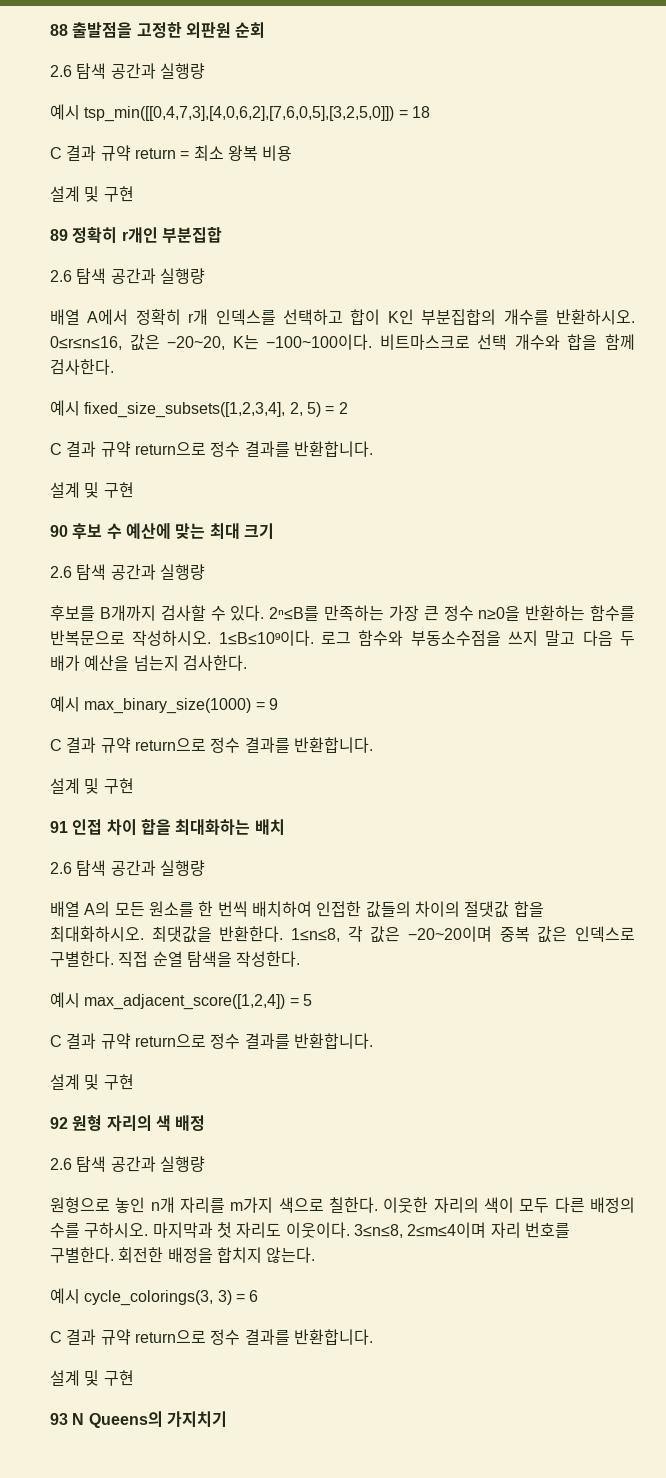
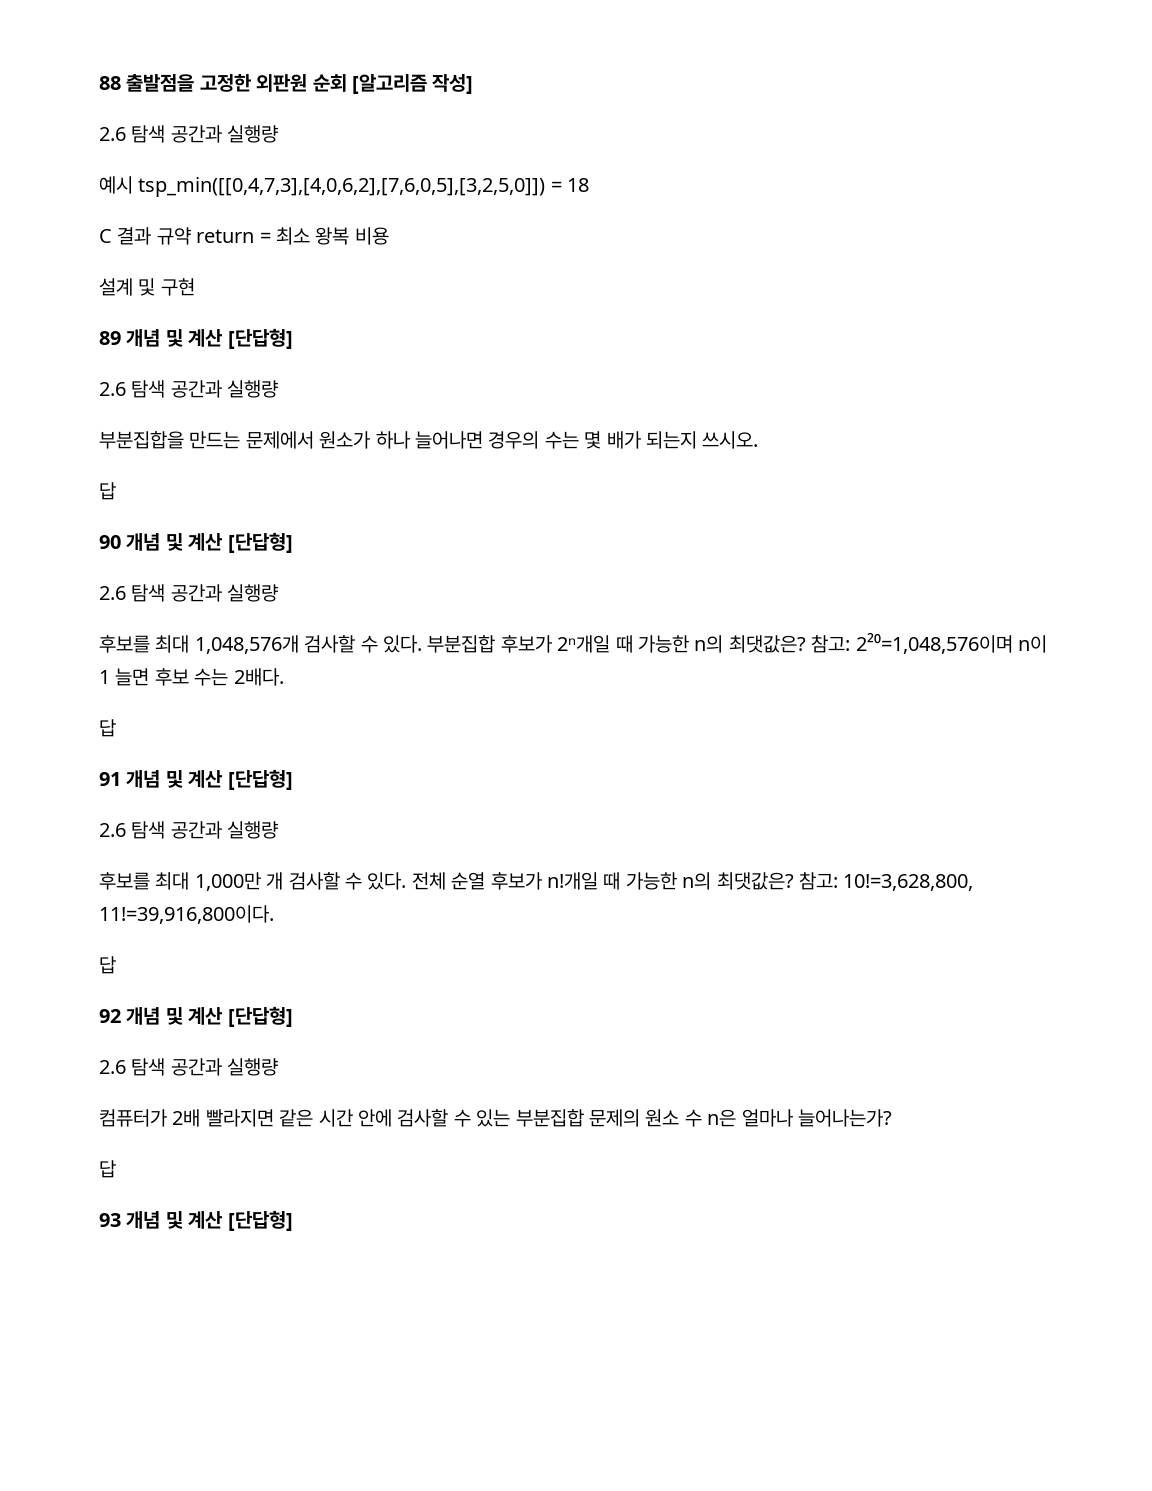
- 88 출발점을 고정한 외판원 순회
+ 88 출발점을 고정한 외판원 순회 [알고리즘 작성]
- 89 정확히 r개인 부분집합
+ 89 개념 및 계산 [단답형]
  2.6 탐색 공간과 실행량
- 배열 A에서 정확히 r개 인덱스를 선택하고 합이 K인 부분집합의 개수를 반환하시오. 0≤r≤n≤16, 값은 −20~20, K는 −100~100이다. 비트마스크로 선택 개수와 합을 함께 검사한다.
- 예시 fixed_size_subsets([1,2,3,4], 2, 5) = 2
- C 결과 규약 return으로 정수 결과를 반환합니다.
- 설계 및 구현
- 90 후보 수 예산에 맞는 최대 크기
+ 부분집합을 만드는 문제에서 원소가 하나 늘어나면 경우의 수는 몇 배가 되는지 쓰시오.
+ 답
+ 90 개념 및 계산 [단답형]
  2.6 탐색 공간과 실행량
- 후보를 B개까지 검사할 수 있다. 2ⁿ≤B를 만족하는 가장 큰 정수 n≥0을 반환하는 함수를 반복문으로 작성하시오. 1≤B≤10⁹이다. 로그 함수와 부동소수점을 쓰지 말고 다음 두 배가 예산을 넘는지 검사한다.
- 예시 max_binary_size(1000) = 9
- C 결과 규약 return으로 정수 결과를 반환합니다.
- 설계 및 구현
- 91 인접 차이 합을 최대화하는 배치
+ 후보를 최대 1,048,576개 검사할 수 있다. 부분집합 후보가 2ⁿ개일 때 가능한 n의 최댓값은? 참고: 2²⁰=1,048,576이며 n이 1 늘면 후보 수는 2배다.
+ 답
+ 91 개념 및 계산 [단답형]
  2.6 탐색 공간과 실행량
- 배열 A의 모든 원소를 한 번씩 배치하여 인접한 값들의 차이의 절댓값 합을 최대화하시오. 최댓값을 반환한다. 1≤n≤8, 각 값은 −20~20이며 중복 값은 인덱스로 구별한다. 직접 순열 탐색을 작성한다.
- 예시 max_adjacent_score([1,2,4]) = 5
- C 결과 규약 return으로 정수 결과를 반환합니다.
- 설계 및 구현
- 92 원형 자리의 색 배정
+ 후보를 최대 1,000만 개 검사할 수 있다. 전체 순열 후보가 n!개일 때 가능한 n의 최댓값은? 참고: 10!=3,628,800, 11!=39,916,800이다.
+ 답
+ 92 개념 및 계산 [단답형]
  2.6 탐색 공간과 실행량
- 원형으로 놓인 n개 자리를 m가지 색으로 칠한다. 이웃한 자리의 색이 모두 다른 배정의 수를 구하시오. 마지막과 첫 자리도 이웃이다. 3≤n≤8, 2≤m≤4이며 자리 번호를 구별한다. 회전한 배정을 합치지 않는다.
- 예시 cycle_colorings(3, 3) = 6
- C 결과 규약 return으로 정수 결과를 반환합니다.
- 설계 및 구현
- 93 N Queens의 가지치기
+ 컴퓨터가 2배 빨라지면 같은 시간 안에 검사할 수 있는 부분집합 문제의 원소 수 n은 얼마나 늘어나는가?
+ 답
+ 93 개념 및 계산 [단답형]

